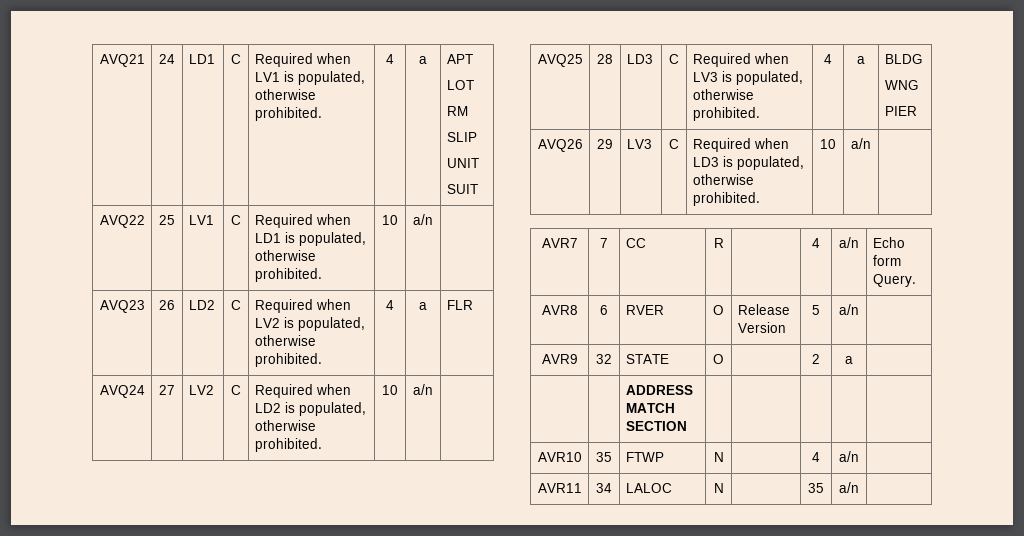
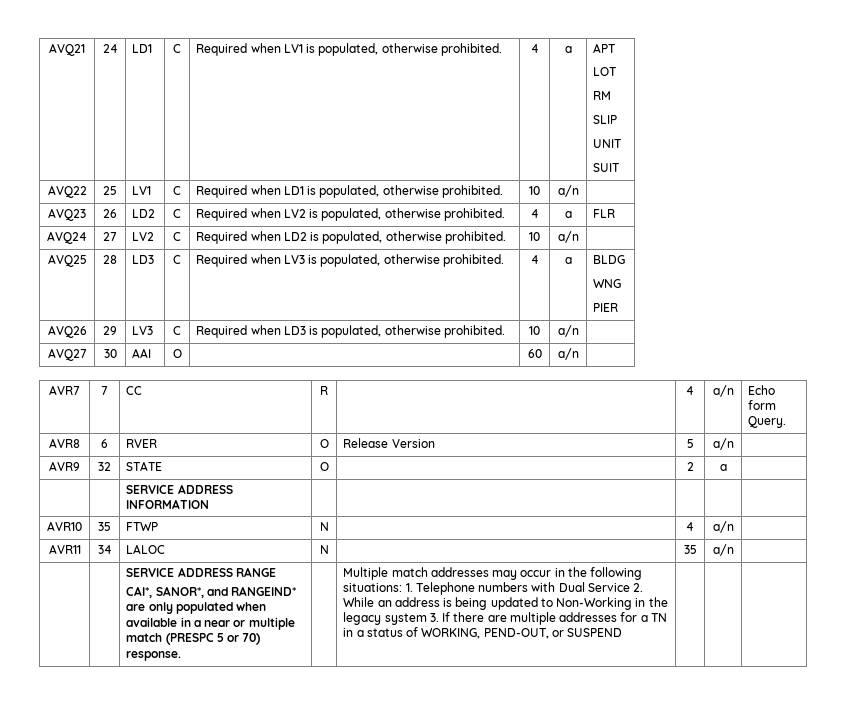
+ AVQ27 | 30 | AAI | O | | 60 | a/n |
- | | ADDRESS MATCH SECTION | | | | |
+ | | SERVICE ADDRESS INFORMATION | | | | |
+ SERVICE ADDRESS RANGE
+ CAI*, SANOR*, and RANGEIND* are only populated when available in a near or multiple match (PRESPC 5 or 70) response. | | Multiple match addresses may occur in the following situations: 1. Telephone numbers with Dual Service 2. While an address is being updated to Non-Working in the legacy system 3. If there are multiple addresses for a TN in a status of WORKING, PEND-OUT, or SUSPEND

